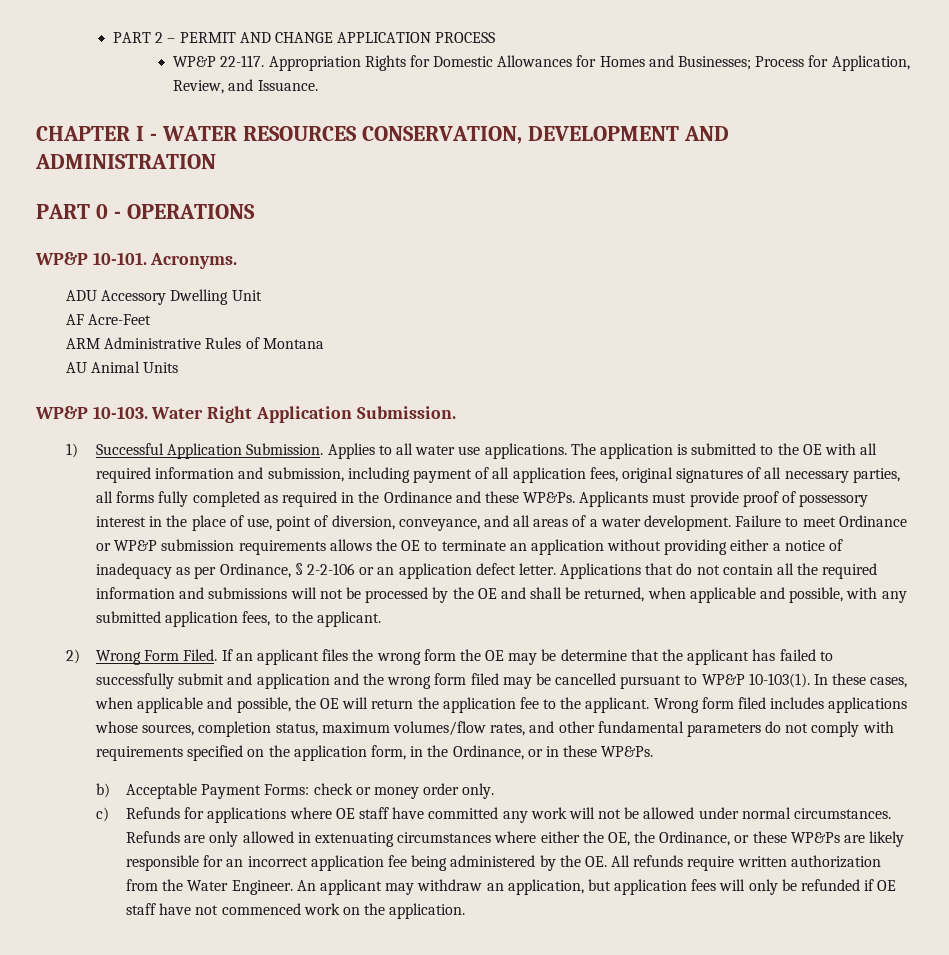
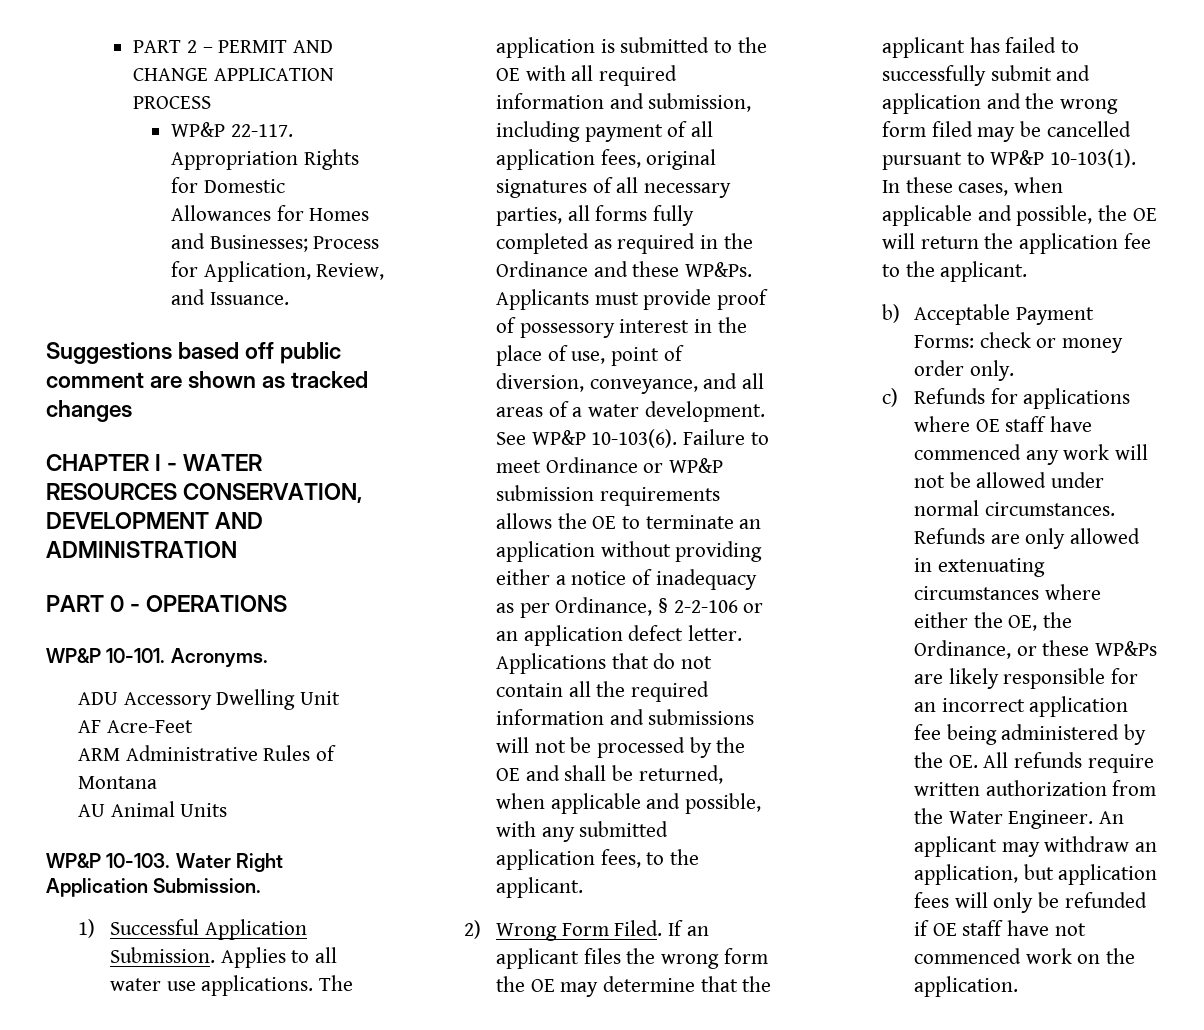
+ Suggestions based off public comment are shown as tracked changes
+ See WP&P 10-103(6).
- If an applicant files the wrong form the OE may be determine that the applicant has failed to successfully submit and application and the wrong form filed may be cancelled pursuant to WP&P 10-103(1).
+ If an applicant files the wrong form the OE may determine that the applicant has failed to successfully submit and application and the wrong form filed may be cancelled pursuant to WP&P 10-103(1).
- Wrong form filed includes applications whose sources, completion status, maximum volumes/flow rates, and other fundamental parameters do not comply with requirements specified on the application form, in the Ordinance, or in these WP&Ps.
- c) Refunds for applications where OE staff have committed any work will not be allowed under normal circumstances.
+ c) Refunds for applications where OE staff have commenced any work will not be allowed under normal circumstances.

